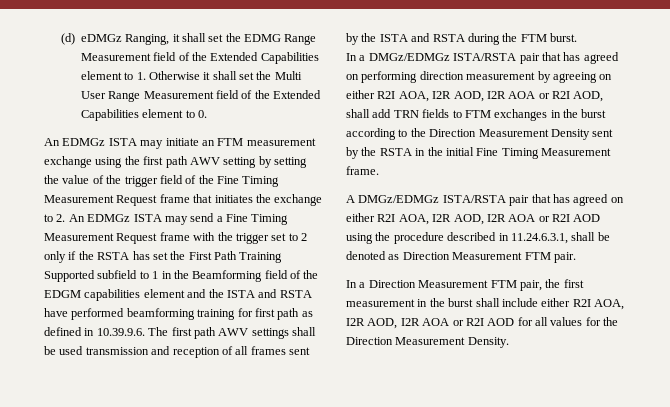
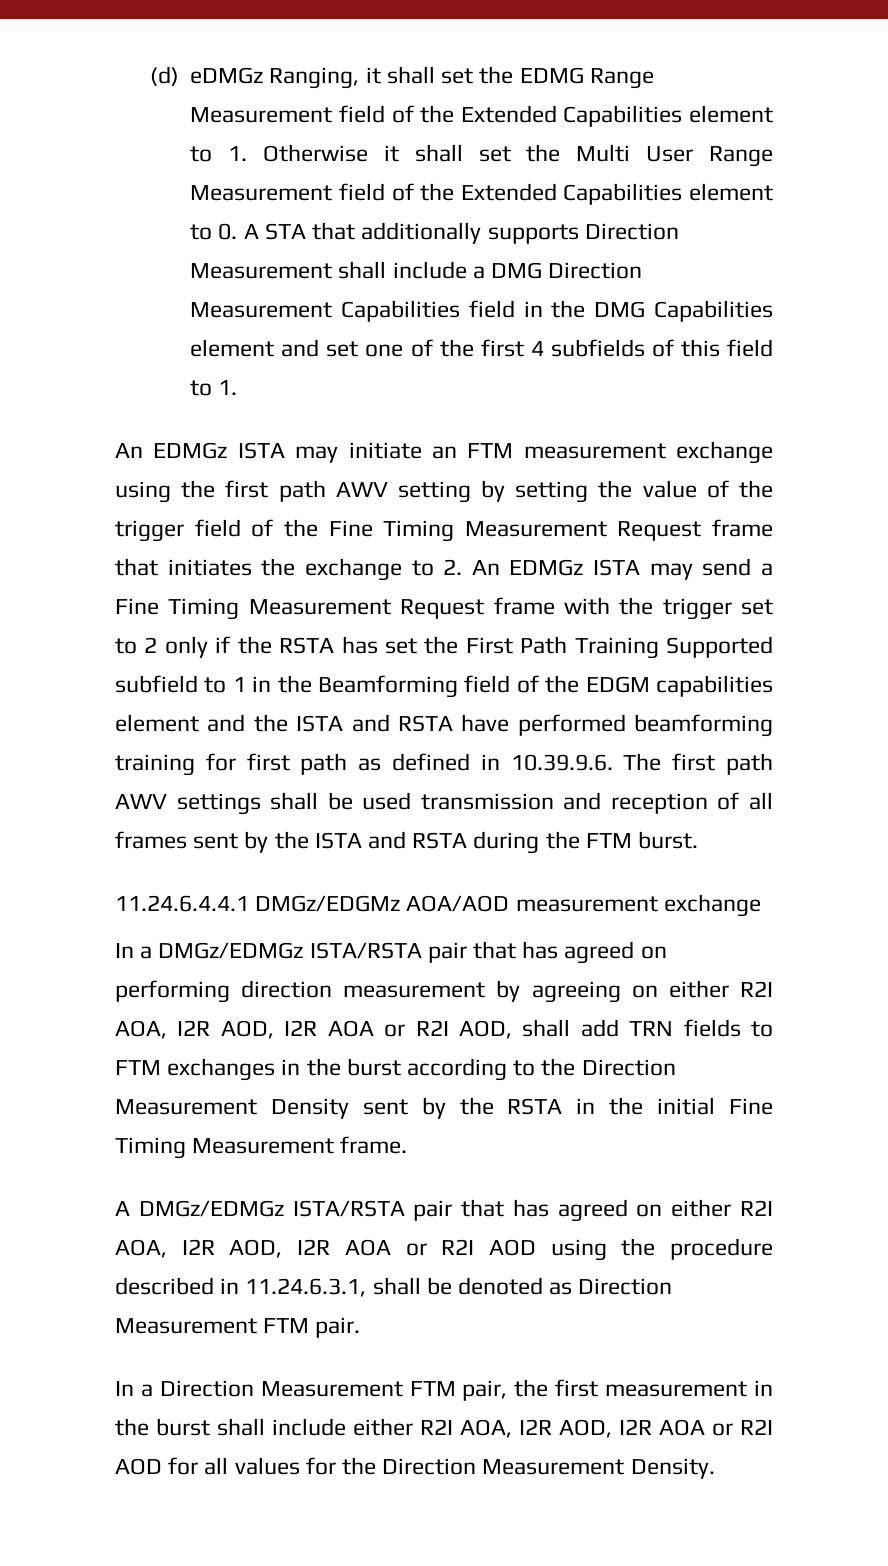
- (d) eDMGz Ranging, it shall set the EDMG Range Measurement field of the Extended Capabilities element to 1. Otherwise it shall set the Multi User Range Measurement field of the Extended Capabilities element to 0.
+ (d) eDMGz Ranging, it shall set the EDMG Range Measurement field of the Extended Capabilities element to 1. Otherwise it shall set the Multi User Range Measurement field of the Extended Capabilities element to 0. A STA that additionally supports Direction Measurement shall include a DMG Direction Measurement Capabilities field in the DMG Capabilities element and set one of the first 4 subfields of this field to 1.
+ 11.24.6.4.4.1 DMGz/EDGMz AOA/AOD measurement exchange

